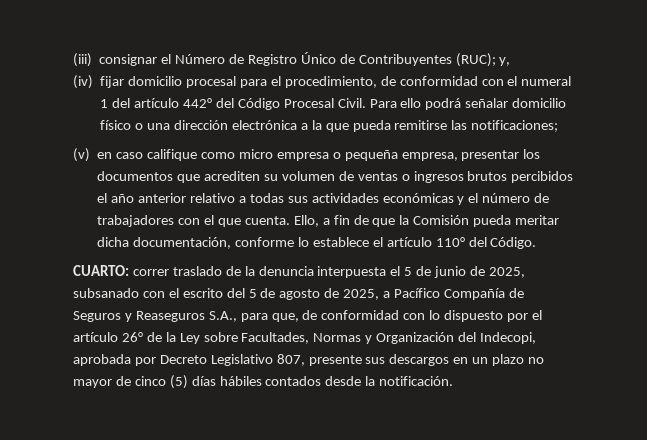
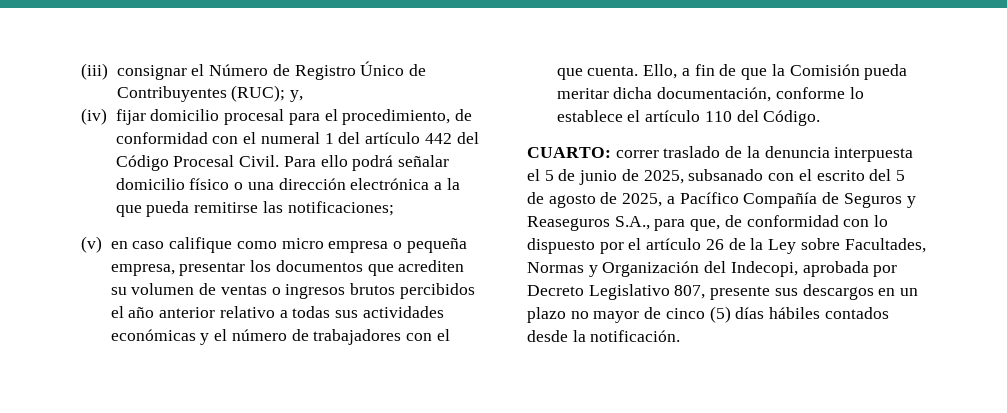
- (iv) fijar domicilio procesal para el procedimiento, de conformidad con el numeral 1 del artículo 442° del Código Procesal Civil.
+ (iv) fijar domicilio procesal para el procedimiento, de conformidad con el numeral 1 del artículo 442 del Código Procesal Civil.
- Ello, a fin de que la Comisión pueda meritar dicha documentación, conforme lo establece el artículo 110° del Código.
+ Ello, a fin de que la Comisión pueda meritar dicha documentación, conforme lo establece el artículo 110 del Código.
- correr traslado de la denuncia interpuesta el 5 de junio de 2025, subsanado con el escrito del 5 de agosto de 2025, a Pacífico Compañía de Seguros y Reaseguros S.A., para que, de conformidad con lo dispuesto por el artículo 26° de la Ley sobre Facultades, Normas y Organización del Indecopi, aprobada por Decreto Legislativo 807, presente sus descargos en un plazo no mayor de cinco (5) días hábiles contados desde la notificación.
+ correr traslado de la denuncia interpuesta el 5 de junio de 2025, subsanado con el escrito del 5 de agosto de 2025, a Pacífico Compañía de Seguros y Reaseguros S.A., para que, de conformidad con lo dispuesto por el artículo 26 de la Ley sobre Facultades, Normas y Organización del Indecopi, aprobada por Decreto Legislativo 807, presente sus descargos en un plazo no mayor de cinco (5) días hábiles contados desde la notificación.

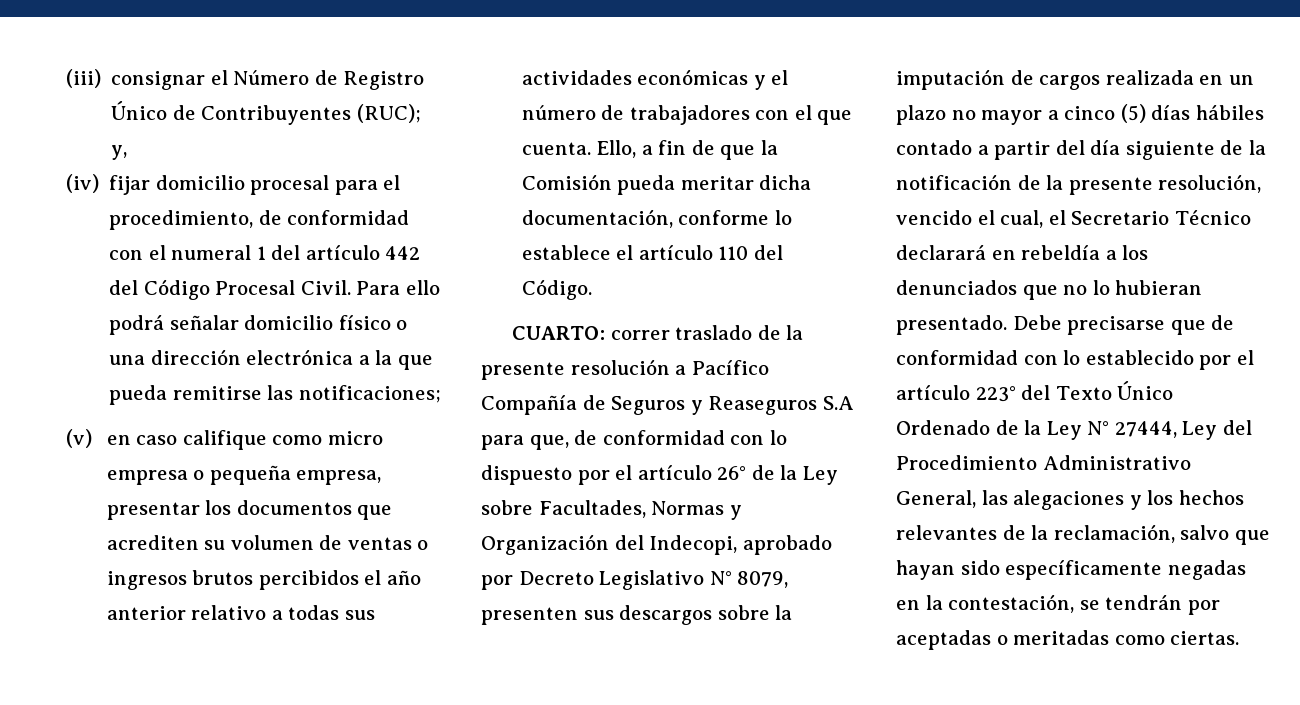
- CUARTO: correr traslado de la denuncia interpuesta el 5 de junio de 2025, subsanado con el escrito del 5 de agosto de 2025, a Pacífico Compañía de Seguros y Reaseguros S.A., para que, de conformidad con lo dispuesto por el artículo 26 de la Ley sobre Facultades, Normas y Organización del Indecopi, aprobada por Decreto Legislativo 807, presente sus descargos en un plazo no mayor de cinco (5) días hábiles contados desde la notificación.
+ CUARTO: correr traslado de la presente resolución a Pacífico Compañía de Seguros y Reaseguros S.A para que, de conformidad con lo dispuesto por el artículo 26° de la Ley sobre Facultades, Normas y Organización del Indecopi, aprobado por Decreto Legislativo N° 8079, presenten sus descargos sobre la imputación de cargos realizada en un plazo no mayor a cinco (5) días hábiles contado a partir del día siguiente de la notificación de la presente resolución, vencido el cual, el Secretario Técnico declarará en rebeldía a los denunciados que no lo hubieran presentado. Debe precisarse que de conformidad con lo establecido por el artículo 223° del Texto Único Ordenado de la Ley N° 27444, Ley del Procedimiento Administrativo General, las alegaciones y los hechos relevantes de la reclamación, salvo que hayan sido específicamente negadas en la contestación, se tendrán por aceptadas o meritadas como ciertas.

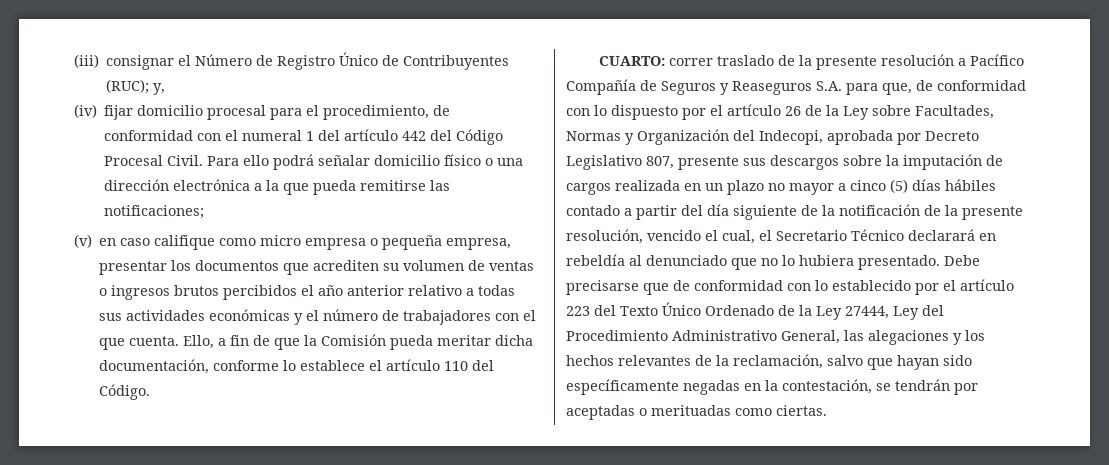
- correr traslado de la presente resolución a Pacífico Compañía de Seguros y Reaseguros S.A para que, de conformidad con lo dispuesto por el artículo 26° de la Ley sobre Facultades, Normas y Organización del Indecopi, aprobado por Decreto Legislativo N° 8079, presenten sus descargos sobre la imputación de cargos realizada en un plazo no mayor a cinco (5) días hábiles contado a partir del día siguiente de la notificación de la presente resolución, vencido el cual, el Secretario Técnico declarará en rebeldía a los denunciados que no lo hubieran presentado.
+ correr traslado de la presente resolución a Pacífico Compañía de Seguros y Reaseguros S.A. para que, de conformidad con lo dispuesto por el artículo 26 de la Ley sobre Facultades, Normas y Organización del Indecopi, aprobada por Decreto Legislativo 807, presente sus descargos sobre la imputación de cargos realizada en un plazo no mayor a cinco (5) días hábiles contado a partir del día siguiente de la notificación de la presente resolución, vencido el cual, el Secretario Técnico declarará en rebeldía al denunciado que no lo hubiera presentado.
- Debe precisarse que de conformidad con lo establecido por el artículo 223° del Texto Único Ordenado de la Ley N° 27444, Ley del Procedimiento Administrativo General, las alegaciones y los hechos relevantes de la reclamación, salvo que hayan sido específicamente negadas en la contestación, se tendrán por aceptadas o meritadas como ciertas.
+ Debe precisarse que de conformidad con lo establecido por el artículo 223 del Texto Único Ordenado de la Ley 27444, Ley del Procedimiento Administrativo General, las alegaciones y los hechos relevantes de la reclamación, salvo que hayan sido específicamente negadas en la contestación, se tendrán por aceptadas o merituadas como ciertas.

